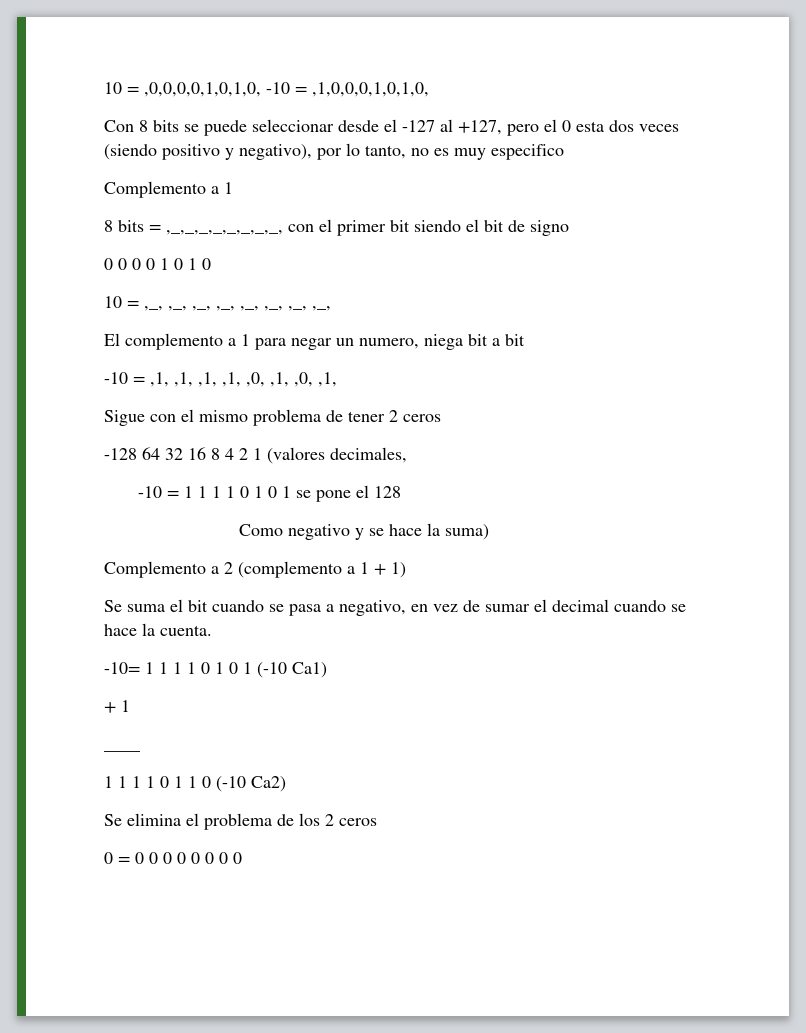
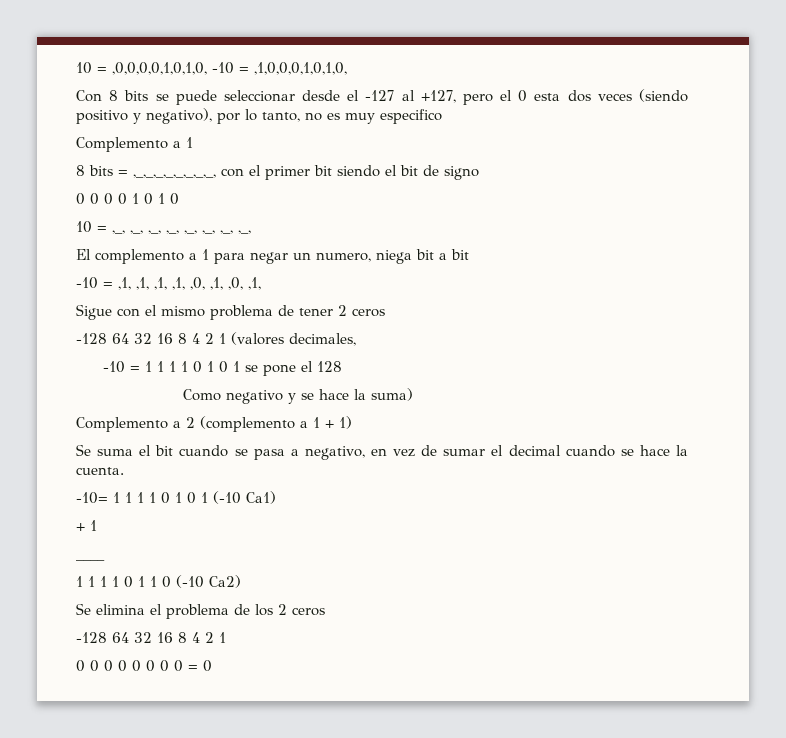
  Se elimina el problema de los 2 ceros
- 0 = 0 0 0 0 0 0 0 0
+ -128 64 32 16 8 4 2 1
+ 0 0 0 0 0 0 0 0 = 0

